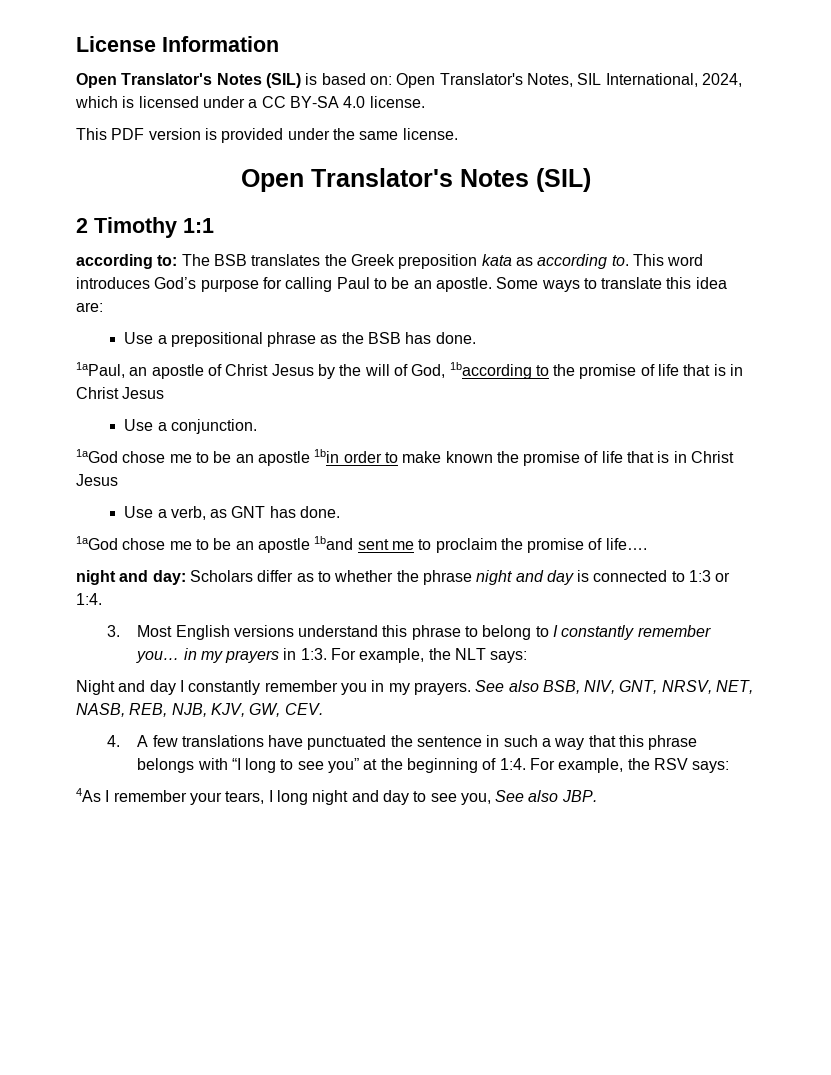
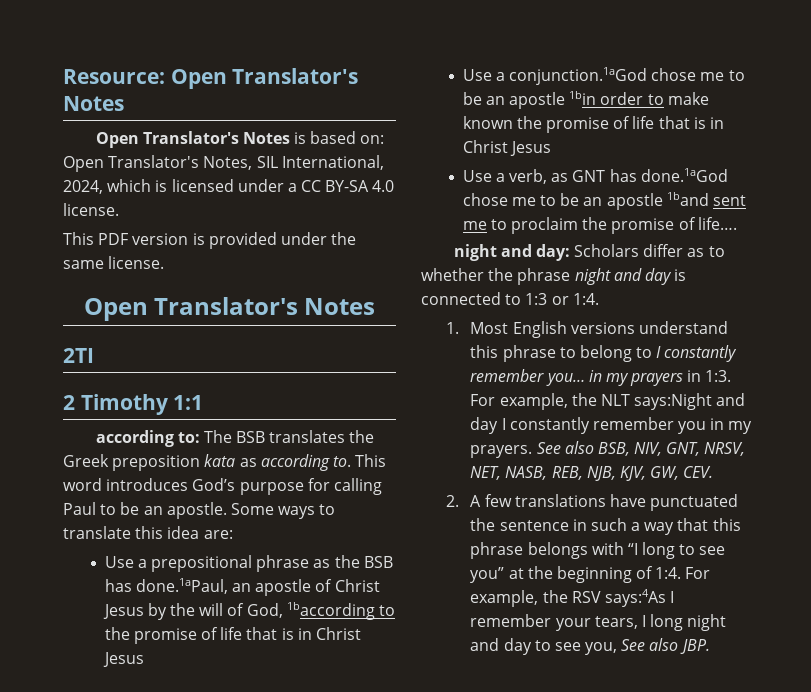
- License Information
- Open Translator's Notes (SIL) is based on: Open Translator's Notes, SIL International, 2024, which is licensed under a CC BY-SA 4.0 license.
+ Resource: Open Translator's Notes
+ Open Translator's Notes is based on: Open Translator's Notes, SIL International, 2024, which is licensed under a CC BY-SA 4.0 license.
  This PDF version is provided under the same license.
- Open Translator's Notes (SIL)
+ Open Translator's Notes
+ 2TI
- Use a prepositional phrase as the BSB has done.
- 1aPaul, an apostle of Christ Jesus by the will of God, 1baccording to the promise of life that is in Christ Jesus
+ Use a prepositional phrase as the BSB has done.1aPaul, an apostle of Christ Jesus by the will of God, 1baccording to the promise of life that is in Christ Jesus
- Use a conjunction.
- 1aGod chose me to be an apostle 1bin order to make known the promise of life that is in Christ Jesus
+ Use a conjunction.1aGod chose me to be an apostle 1bin order to make known the promise of life that is in Christ Jesus
- Use a verb, as GNT has done.
- 1aGod chose me to be an apostle 1band sent me to proclaim the promise of life….
+ Use a verb, as GNT has done.1aGod chose me to be an apostle 1band sent me to proclaim the promise of life….
- 3. Most English versions understand this phrase to belong to I constantly remember you… in my prayers in 1:3.
+ 1. Most English versions understand this phrase to belong to I constantly remember you… in my prayers in 1:3.
- For example, the NLT says:
- Night and day I constantly remember you in my prayers.
+ For example, the NLT says:Night and day I constantly remember you in my prayers.
- 4. A few translations have punctuated the sentence in such a way that this phrase belongs with “I long to see you” at the beginning of 1:4.
+ 2. A few translations have punctuated the sentence in such a way that this phrase belongs with “I long to see you” at the beginning of 1:4.
- For example, the RSV says:
- 4As I remember your tears, I long night and day to see you, See also JBP.
+ For example, the RSV says:4As I remember your tears, I long night and day to see you, See also JBP.

